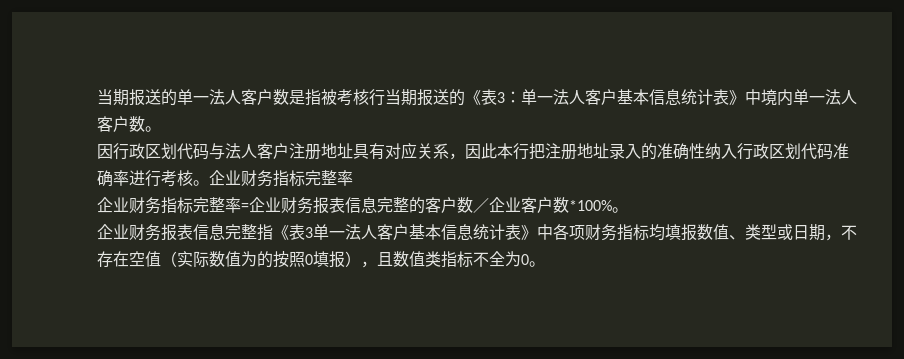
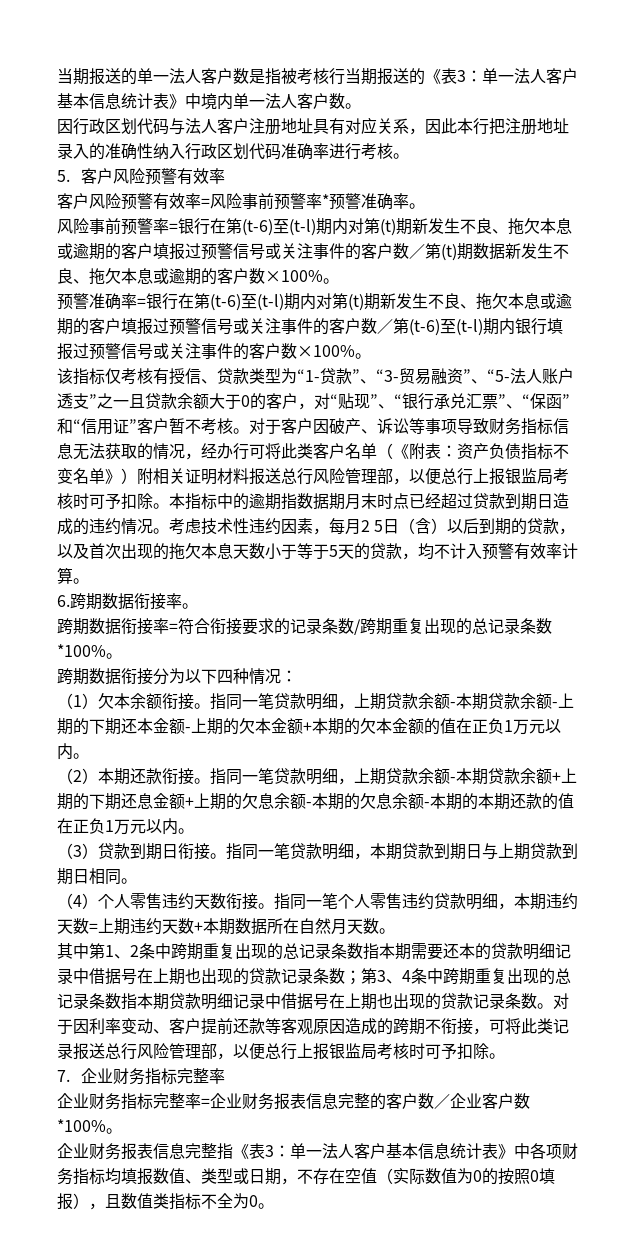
- 因行政区划代码与法人客户注册地址具有对应关系，因此本行把注册地址录入的准确性纳入行政区划代码准确率进行考核。企业财务指标完整率
+ 因行政区划代码与法人客户注册地址具有对应关系，因此本行把注册地址录入的准确性纳入行政区划代码准确率进行考核。
+ 5.客户风险预警有效率
+ 客户风险预警有效率=风险事前预警率*预警准确率。
+ 风险事前预警率=银行在第(t-6)至(t-l)期内对第(t)期新发生不良、拖欠本息或逾期的客户填报过预警信号或关注事件的客户数／第(t)期数据新发生不良、拖欠本息或逾期的客户数×100%。
+ 预警准确率=银行在第(t-6)至(t-l)期内对第(t)期新发生不良、拖欠本息或逾期的客户填报过预警信号或关注事件的客户数／第(t-6)至(t-l)期内银行填报过预警信号或关注事件的客户数×100%。
+ 该指标仅考核有授信、贷款类型为“1-贷款”、“3-贸易融资”、“5-法人账户透支”之一且贷款余额大于0的客户，对“贴现”、“银行承兑汇票”、“保函”和“信用证”客户暂不考核。对于客户因破产、诉讼等事项导致财务指标信息无法获取的情况，经办行可将此类客户名单（《附表：资产负债指标不变名单》）附相关证明材料报送总行风险管理部，以便总行上报银监局考核时可予扣除。本指标中的逾期指数据期月末时点已经超过贷款到期日造成的违约情况。考虑技术性违约因素，每月2 5日（含）以后到期的贷款，以及首次出现的拖欠本息天数小于等于5天的贷款，均不计入预警有效率计算。
+ 6.跨期数据衔接率。
+ 跨期数据衔接率=符合衔接要求的记录条数/跨期重复出现的总记录条数*100%。
+ 跨期数据衔接分为以下四种情况：
+ （1）欠本余额衔接。指同一笔贷款明细，上期贷款余额-本期贷款余额-上期的下期还本金额-上期的欠本金额+本期的欠本金额的值在正负1万元以内。
+ （2）本期还款衔接。指同一笔贷款明细，上期贷款余额-本期贷款余额+上期的下期还息金额+上期的欠息余额-本期的欠息余额-本期的本期还款的值在正负1万元以内。
+ （3）贷款到期日衔接。指同一笔贷款明细，本期贷款到期日与上期贷款到期日相同。
+ （4）个人零售违约天数衔接。指同一笔个人零售违约贷款明细，本期违约天数=上期违约天数+本期数据所在自然月天数。
+ 其中第1、2条中跨期重复出现的总记录条数指本期需要还本的贷款明细记录中借据号在上期也出现的贷款记录条数；第3、4条中跨期重复出现的总记录条数指本期贷款明细记录中借据号在上期也出现的贷款记录条数。对于因利率变动、客户提前还款等客观原因造成的跨期不衔接，可将此类记录报送总行风险管理部，以便总行上报银监局考核时可予扣除。
+ 7.企业财务指标完整率
- 企业财务报表信息完整指《表3单一法人客户基本信息统计表》中各项财务指标均填报数值、类型或日期，不存在空值（实际数值为的按照0填报），且数值类指标不全为0。
+ 企业财务报表信息完整指《表3：单一法人客户基本信息统计表》中各项财务指标均填报数值、类型或日期，不存在空值（实际数值为0的按照0填报），且数值类指标不全为0。

